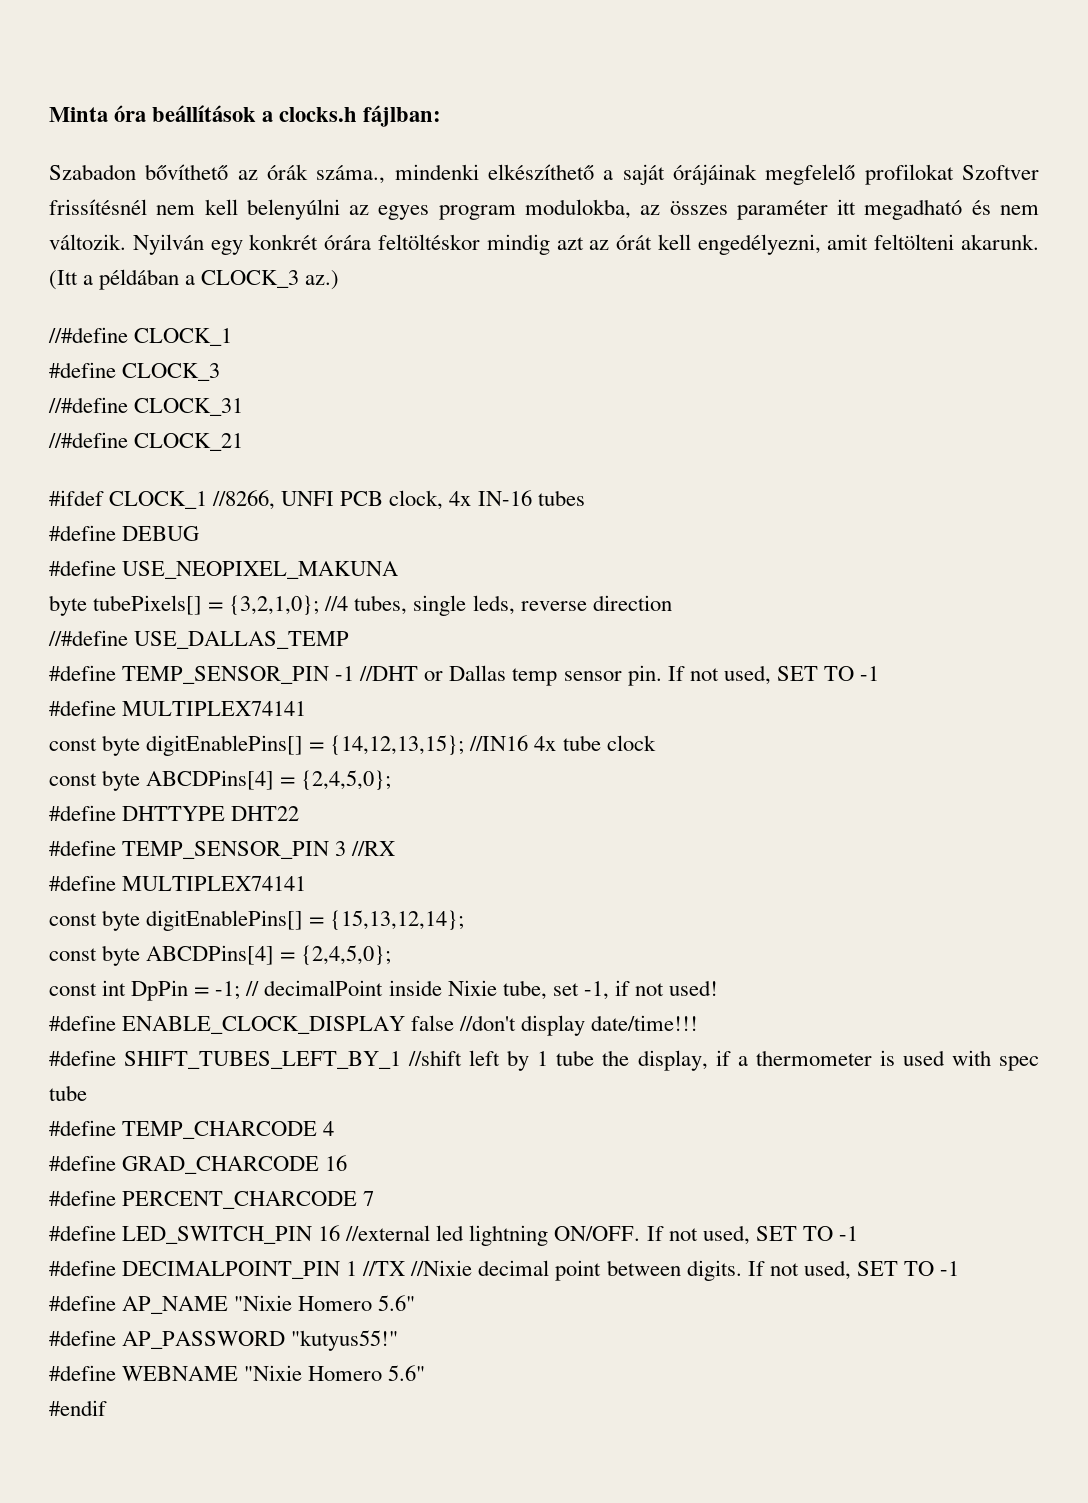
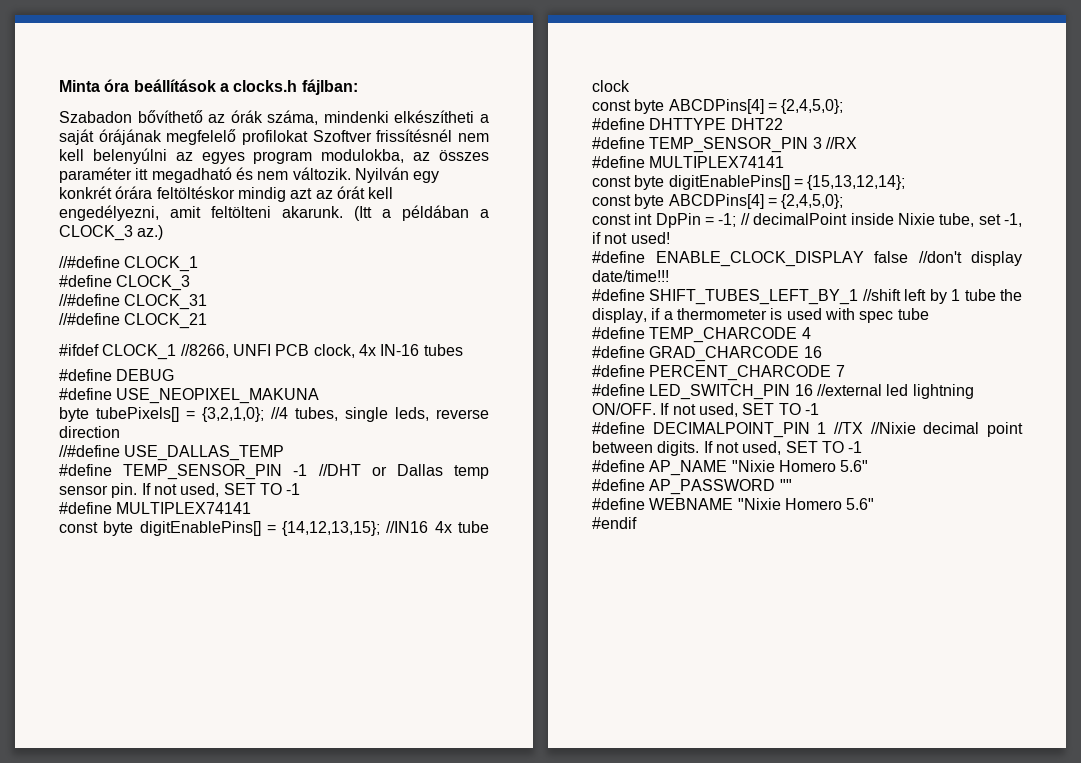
- Szabadon bővíthető az órák száma., mindenki elkészíthető a saját órájáinak megfelelő profilokat Szoftver frissítésnél nem kell belenyúlni az egyes program modulokba, az összes paraméter itt megadható és nem változik.
+ Szabadon bővíthető az órák száma, mindenki elkészítheti a saját órájának megfelelő profilokat Szoftver frissítésnél nem kell belenyúlni az egyes program modulokba, az összes paraméter itt megadható és nem változik.
- #define AP_PASSWORD "kutyus55!"
+ #define AP_PASSWORD ""

